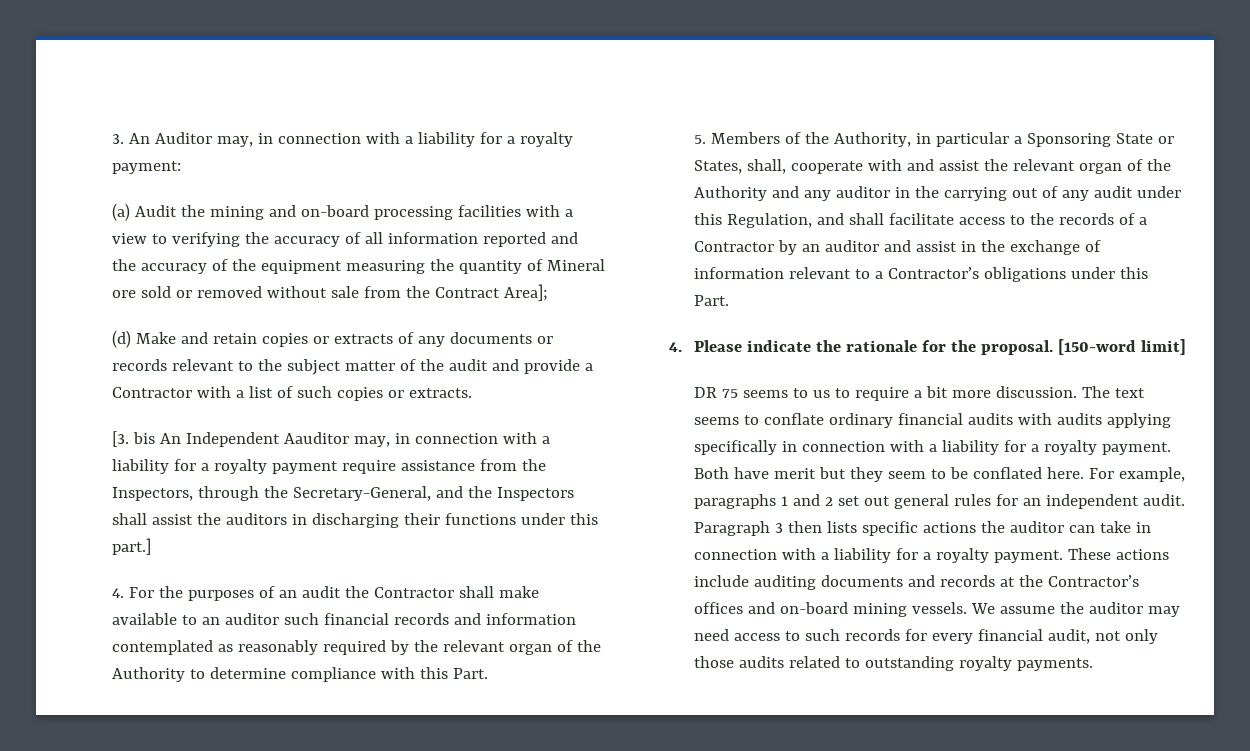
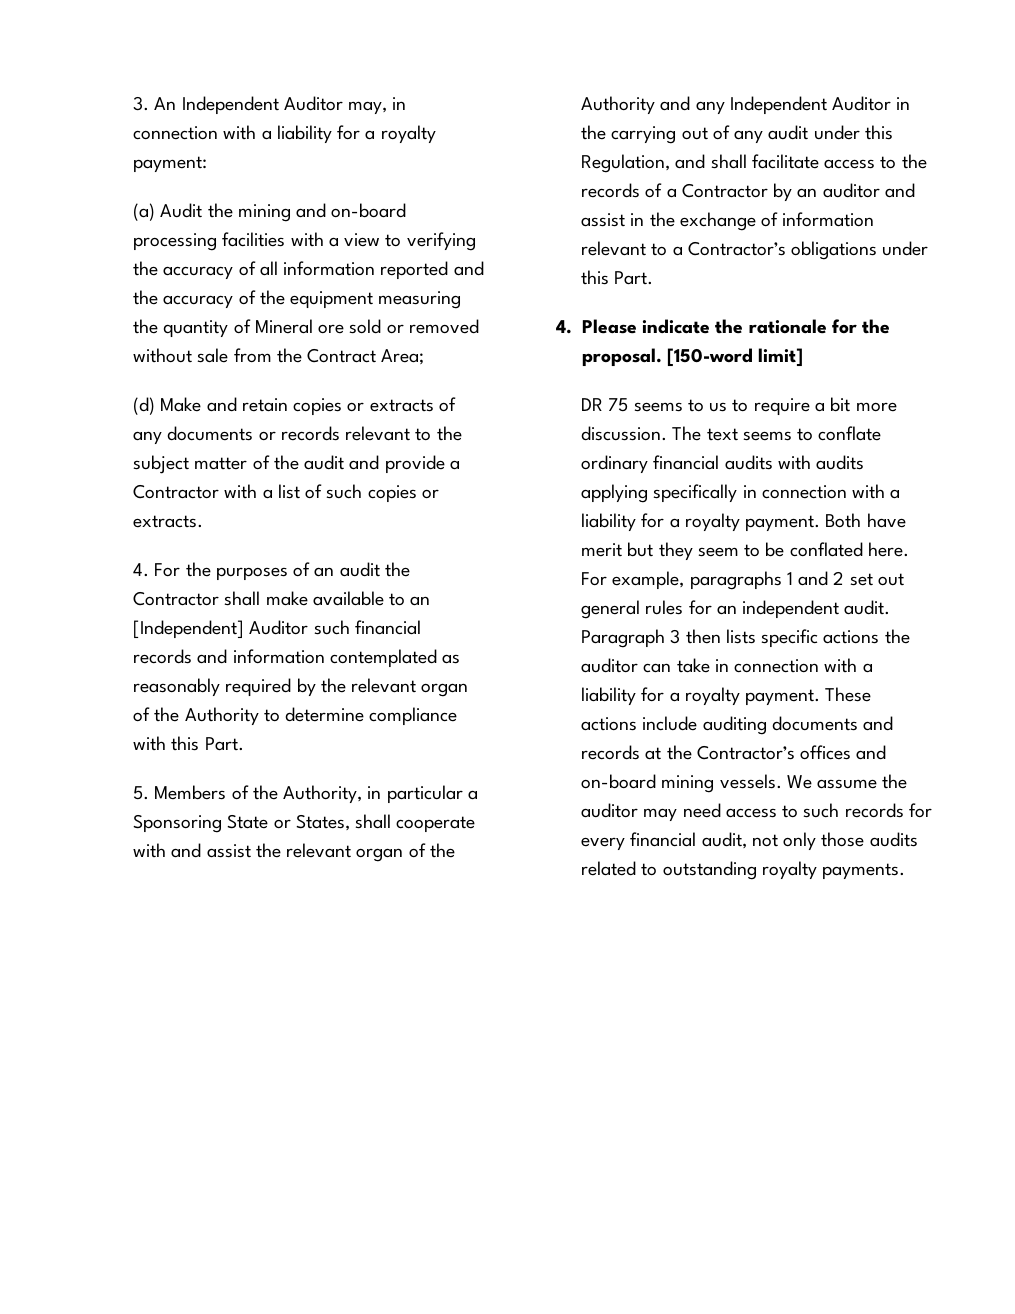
- 3. An Auditor may, in connection with a liability for a royalty payment:
+ 3. An Independent Auditor may, in connection with a liability for a royalty payment:
- (a) Audit the mining and on-board processing facilities with a view to verifying the accuracy of all information reported and the accuracy of the equipment measuring the quantity of Mineral ore sold or removed without sale from the Contract Area];
+ (a) Audit the mining and on-board processing facilities with a view to verifying the accuracy of all information reported and the accuracy of the equipment measuring the quantity of Mineral ore sold or removed without sale from the Contract Area;
- [3. bis An Independent Aauditor may, in connection with a liability for a royalty payment require assistance from the Inspectors, through the Secretary-General, and the Inspectors shall assist the auditors in discharging their functions under this part.]
- 4. For the purposes of an audit the Contractor shall make available to an auditor such financial records and information contemplated as reasonably required by the relevant organ of the Authority to determine compliance with this Part.
+ 4. For the purposes of an audit the Contractor shall make available to an [Independent] Auditor such financial records and information contemplated as reasonably required by the relevant organ of the Authority to determine compliance with this Part.
- 5. Members of the Authority, in particular a Sponsoring State or States, shall, cooperate with and assist the relevant organ of the Authority and any auditor in the carrying out of any audit under this Regulation, and shall facilitate access to the records of a Contractor by an auditor and assist in the exchange of information relevant to a Contractor’s obligations under this Part.
+ 5. Members of the Authority, in particular a Sponsoring State or States, shall cooperate with and assist the relevant organ of the Authority and any Independent Auditor in the carrying out of any audit under this Regulation, and shall facilitate access to the records of a Contractor by an auditor and assist in the exchange of information relevant to a Contractor’s obligations under this Part.

